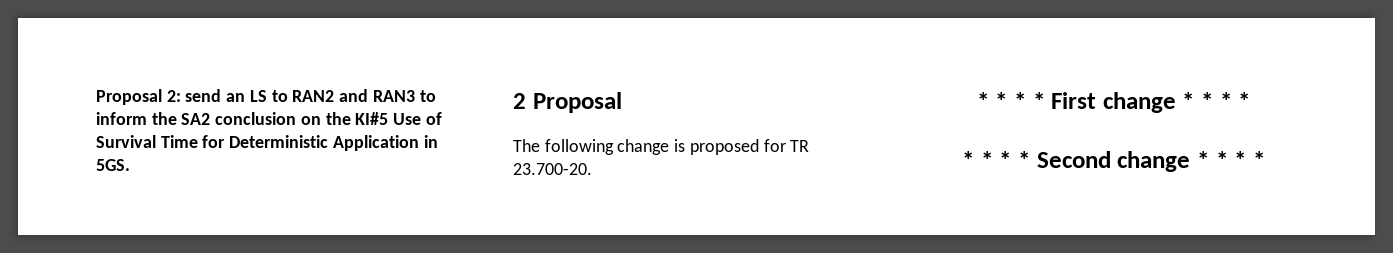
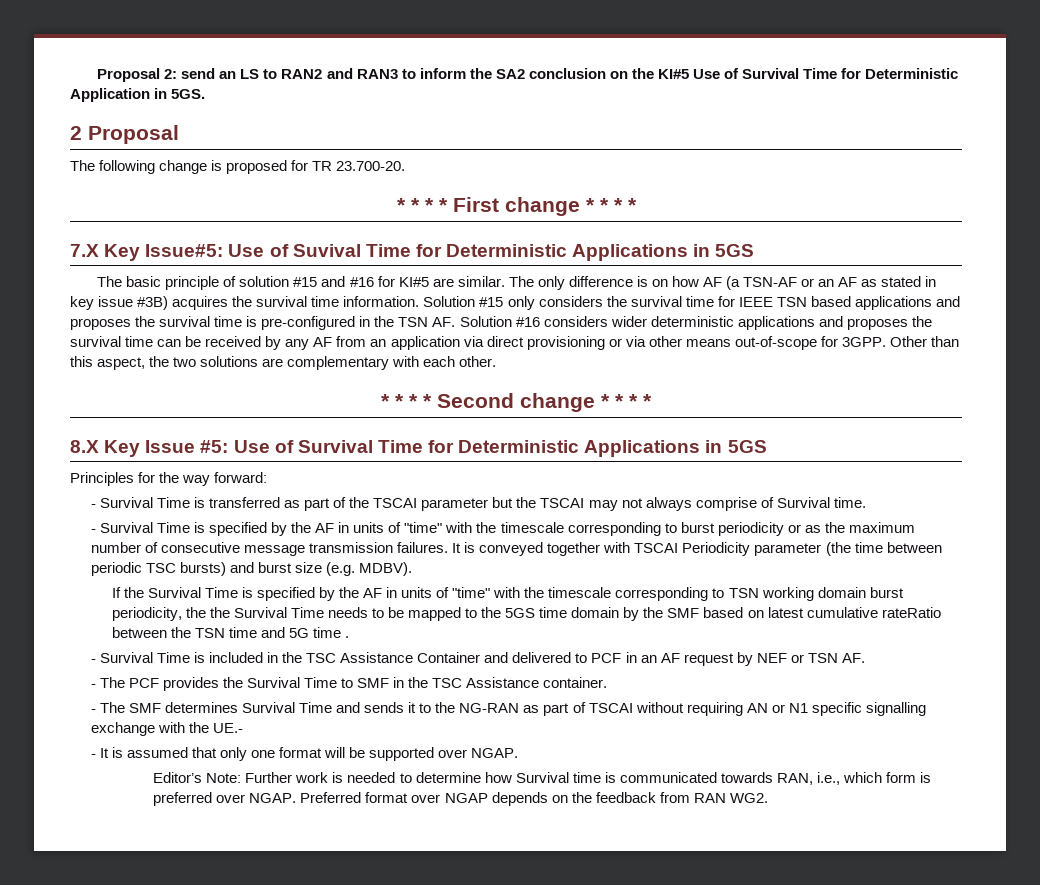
+ 7.X Key Issue#5: Use of Suvival Time for Deterministic Applications in 5GS
+ The basic principle of solution #15 and #16 for KI#5 are similar. The only difference is on how AF (a TSN-AF or an AF as stated in key issue #3B) acquires the survival time information. Solution #15 only considers the survival time for IEEE TSN based applications and proposes the survival time is pre-configured in the TSN AF. Solution #16 considers wider deterministic applications and proposes the survival time can be received by any AF from an application via direct provisioning or via other means out-of-scope for 3GPP. Other than this aspect, the two solutions are complementary with each other.
+ 8.X Key Issue #5: Use of Survival Time for Deterministic Applications in 5GS
+ Principles for the way forward:
+ - Survival Time is transferred as part of the TSCAI parameter but the TSCAI may not always comprise of Survival time.
+ - Survival Time is specified by the AF in units of "time" with the timescale corresponding to burst periodicity or as the maximum number of consecutive message transmission failures. It is conveyed together with TSCAI Periodicity parameter (the time between periodic TSC bursts) and burst size (e.g. MDBV).
+ If the Survival Time is specified by the AF in units of "time" with the timescale corresponding to TSN working domain burst periodicity, the the Survival Time needs to be mapped to the 5GS time domain by the SMF based on latest cumulative rateRatio between the TSN time and 5G time .
+ - Survival Time is included in the TSC Assistance Container and delivered to PCF in an AF request by NEF or TSN AF.
+ - The PCF provides the Survival Time to SMF in the TSC Assistance container.
+ - The SMF determines Survival Time and sends it to the NG-RAN as part of TSCAI without requiring AN or N1 specific signalling exchange with the UE.-
+ - It is assumed that only one format will be supported over NGAP.
+ Editor’s Note: Further work is needed to determine how Survival time is communicated towards RAN, i.e., which form is preferred over NGAP. Preferred format over NGAP depends on the feedback from RAN WG2.

